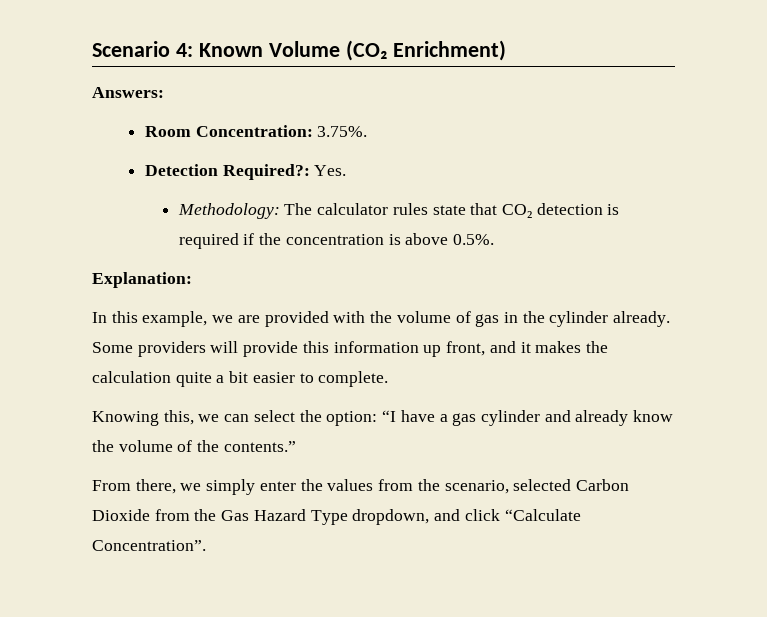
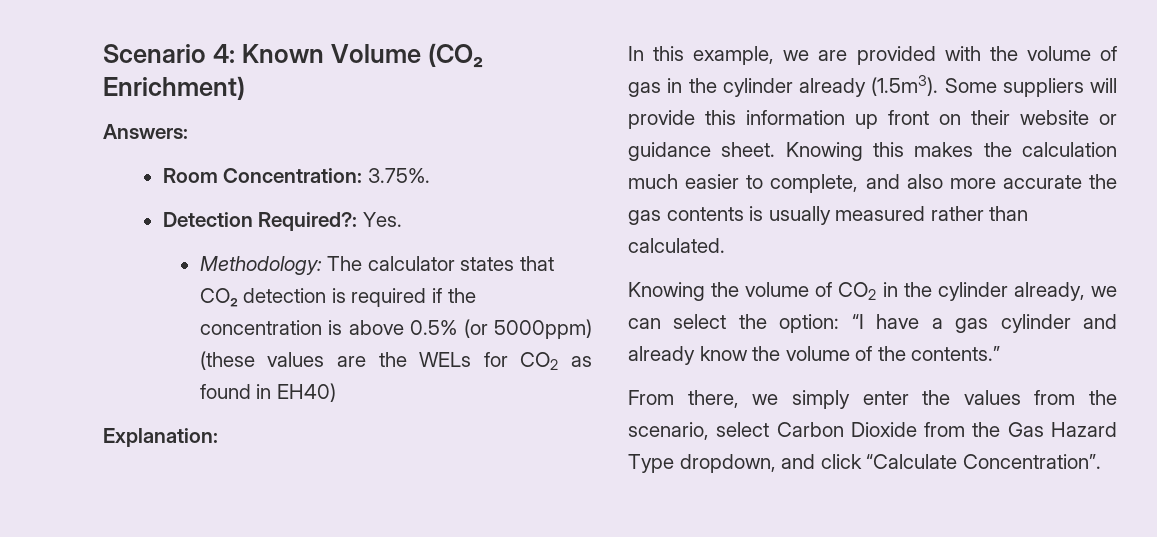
- Methodology: The calculator rules state that CO₂ detection is required if the concentration is above 0.5%.
+ Methodology: The calculator states that CO₂ detection is required if the concentration is above 0.5% (or 5000ppm) (these values are the WELs for CO2 as found in EH40)
- In this example, we are provided with the volume of gas in the cylinder already. Some providers will provide this information up front, and it makes the calculation quite a bit easier to complete.
- Knowing this, we can select the option: “I have a gas cylinder and already know the volume of the contents.”
+ In this example, we are provided with the volume of gas in the cylinder already (1.5m3). Some suppliers will provide this information up front on their website or guidance sheet. Knowing this makes the calculation much easier to complete, and also more accurate the gas contents is usually measured rather than calculated.
+ Knowing the volume of CO2 in the cylinder already, we can select the option: “I have a gas cylinder and already know the volume of the contents.”
- From there, we simply enter the values from the scenario, selected Carbon Dioxide from the Gas Hazard Type dropdown, and click “Calculate Concentration”.
+ From there, we simply enter the values from the scenario, select Carbon Dioxide from the Gas Hazard Type dropdown, and click “Calculate Concentration”.

